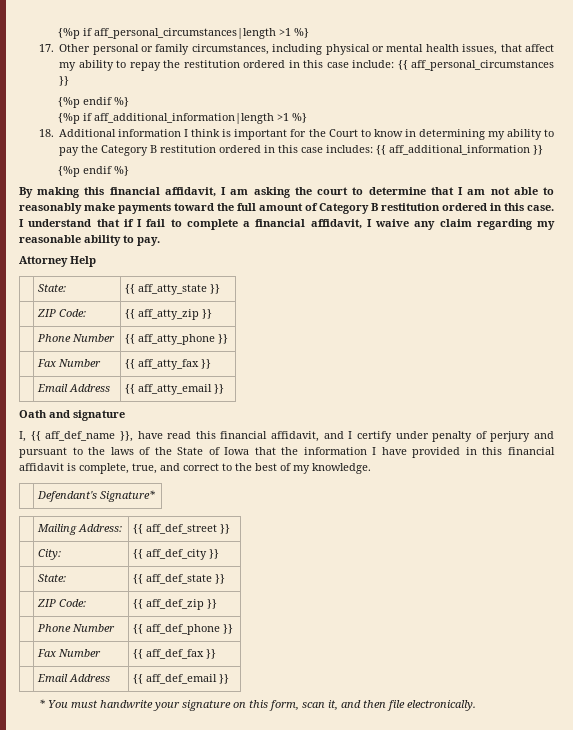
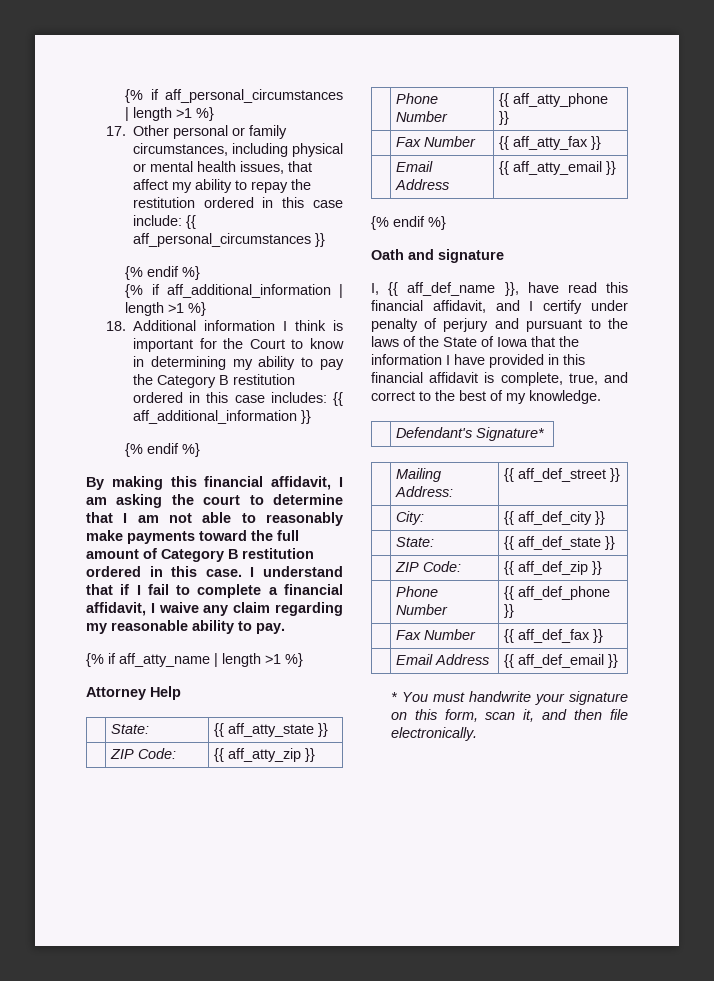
- {%p if aff_personal_circumstances|length >1 %}
+ {% if aff_personal_circumstances | length >1 %}
  17. Other personal or family circumstances, including physical or mental health issues, that affect my ability to repay the restitution ordered in this case include: {{ aff_personal_circumstances }}
- {%p endif %}
- {%p if aff_additional_information|length >1 %}
+ {% endif %}
+ {% if aff_additional_information | length >1 %}
  18. Additional information I think is important for the Court to know in determining my ability to pay the Category B restitution ordered in this case includes: {{ aff_additional_information }}
- {%p endif %}
+ {% endif %}
+ {% if aff_atty_name | length >1 %}
  | Email Address | {{ aff_atty_email }}
+ {% endif %}

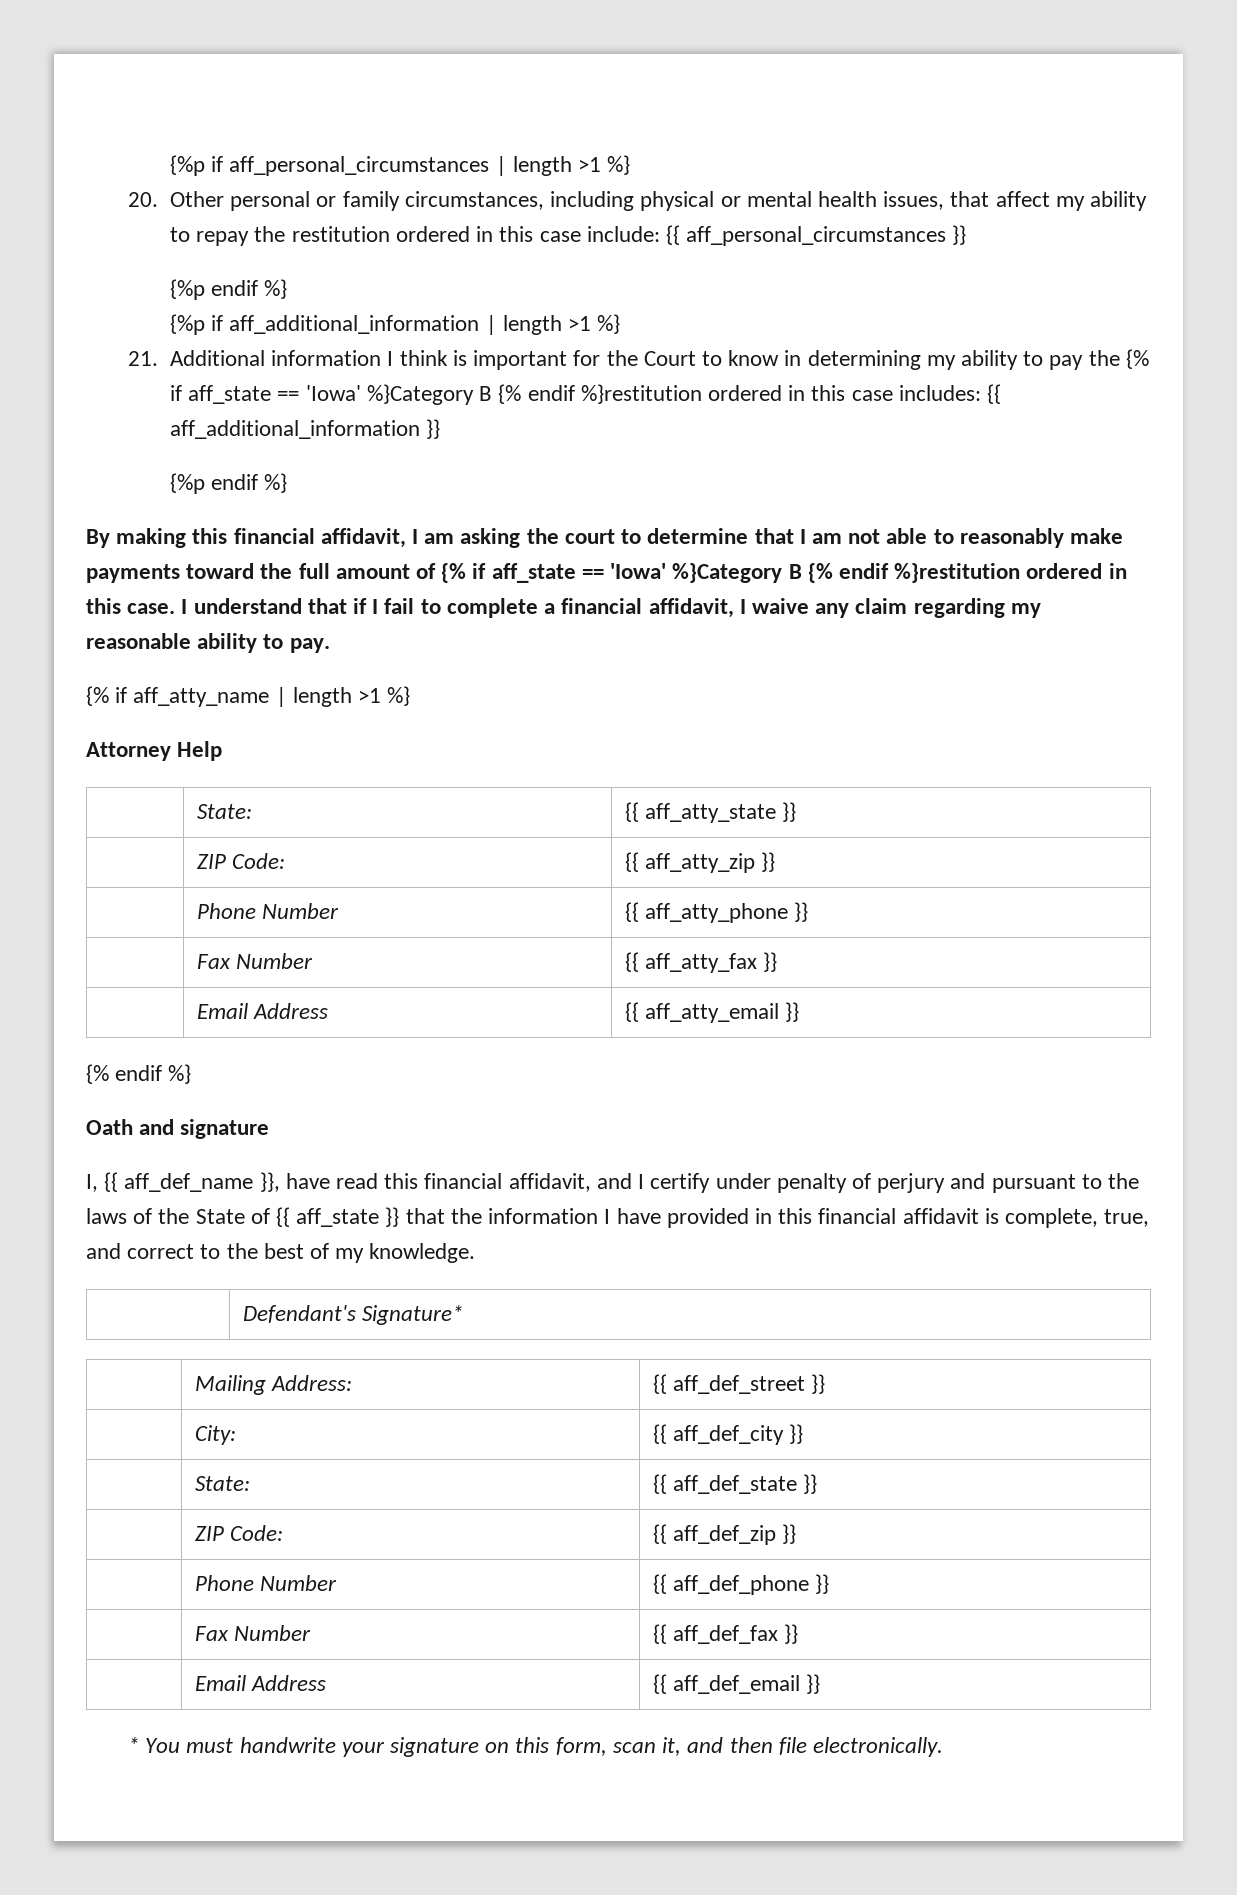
- {% if aff_personal_circumstances | length >1 %}
+ {%p if aff_personal_circumstances | length >1 %}
- 17. Other personal or family circumstances, including physical or mental health issues, that affect my ability to repay the restitution ordered in this case include: {{ aff_personal_circumstances }}
- {% endif %}
- {% if aff_additional_information | length >1 %}
+ 20. Other personal or family circumstances, including physical or mental health issues, that affect my ability to repay the restitution ordered in this case include: {{ aff_personal_circumstances }}
+ {%p endif %}
+ {%p if aff_additional_information | length >1 %}
- 18. Additional information I think is important for the Court to know in determining my ability to pay the Category B restitution ordered in this case includes: {{ aff_additional_information }}
- {% endif %}
+ 21. Additional information I think is important for the Court to know in determining my ability to pay the {% if aff_state == 'Iowa' %}Category B {% endif %}restitution ordered in this case includes: {{ aff_additional_information }}
+ {%p endif %}
- By making this financial affidavit, I am asking the court to determine that I am not able to reasonably make payments toward the full amount of Category B restitution ordered in this case.
+ By making this financial affidavit, I am asking the court to determine that I am not able to reasonably make payments toward the full amount of {% if aff_state == 'Iowa' %}Category B {% endif %}restitution ordered in this case.
- I, {{ aff_def_name }}, have read this financial affidavit, and I certify under penalty of perjury and pursuant to the laws of the State of Iowa that the information I have provided in this financial affidavit is complete, true, and correct to the best of my knowledge.
+ I, {{ aff_def_name }}, have read this financial affidavit, and I certify under penalty of perjury and pursuant to the laws of the State of {{ aff_state }} that the information I have provided in this financial affidavit is complete, true, and correct to the best of my knowledge.

